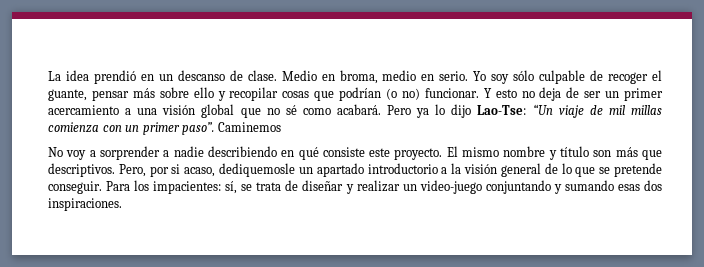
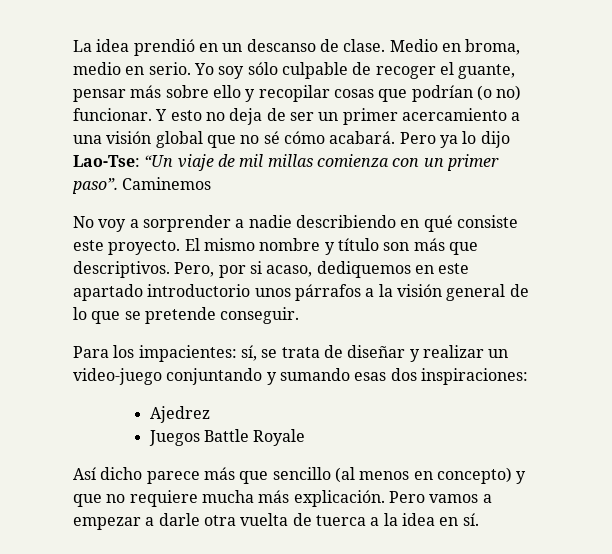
- Y esto no deja de ser un primer acercamiento a una visión global que no sé como acabará.
+ Y esto no deja de ser un primer acercamiento a una visión global que no sé cómo acabará.
- Pero, por si acaso, dediquemosle un apartado introductorio a la visión general de lo que se pretende conseguir. Para los impacientes: sí, se trata de diseñar y realizar un video-juego conjuntando y sumando esas dos inspiraciones.
+ Pero, por si acaso, dediquemos en este apartado introductorio unos párrafos a la visión general de lo que se pretende conseguir.
+ Para los impacientes: sí, se trata de diseñar y realizar un video-juego conjuntando y sumando esas dos inspiraciones:
+ Ajedrez
+ Juegos Battle Royale
+ Así dicho parece más que sencillo (al menos en concepto) y que no requiere mucha más explicación. Pero vamos a empezar a darle otra vuelta de tuerca a la idea en sí.

